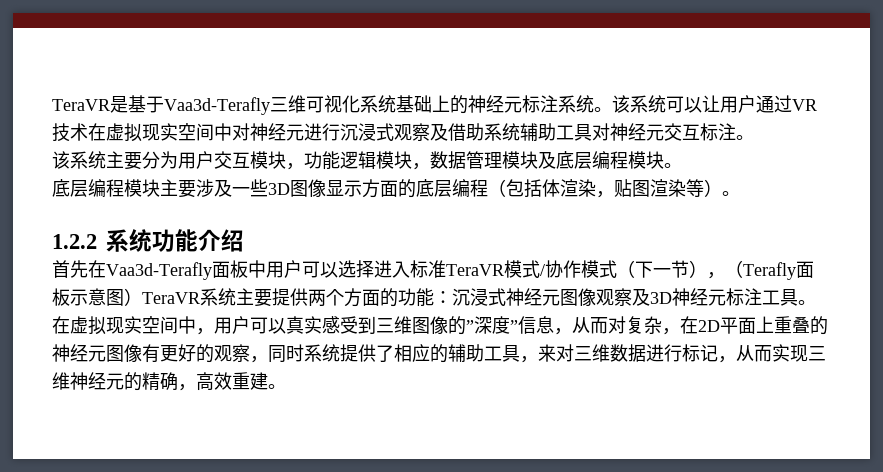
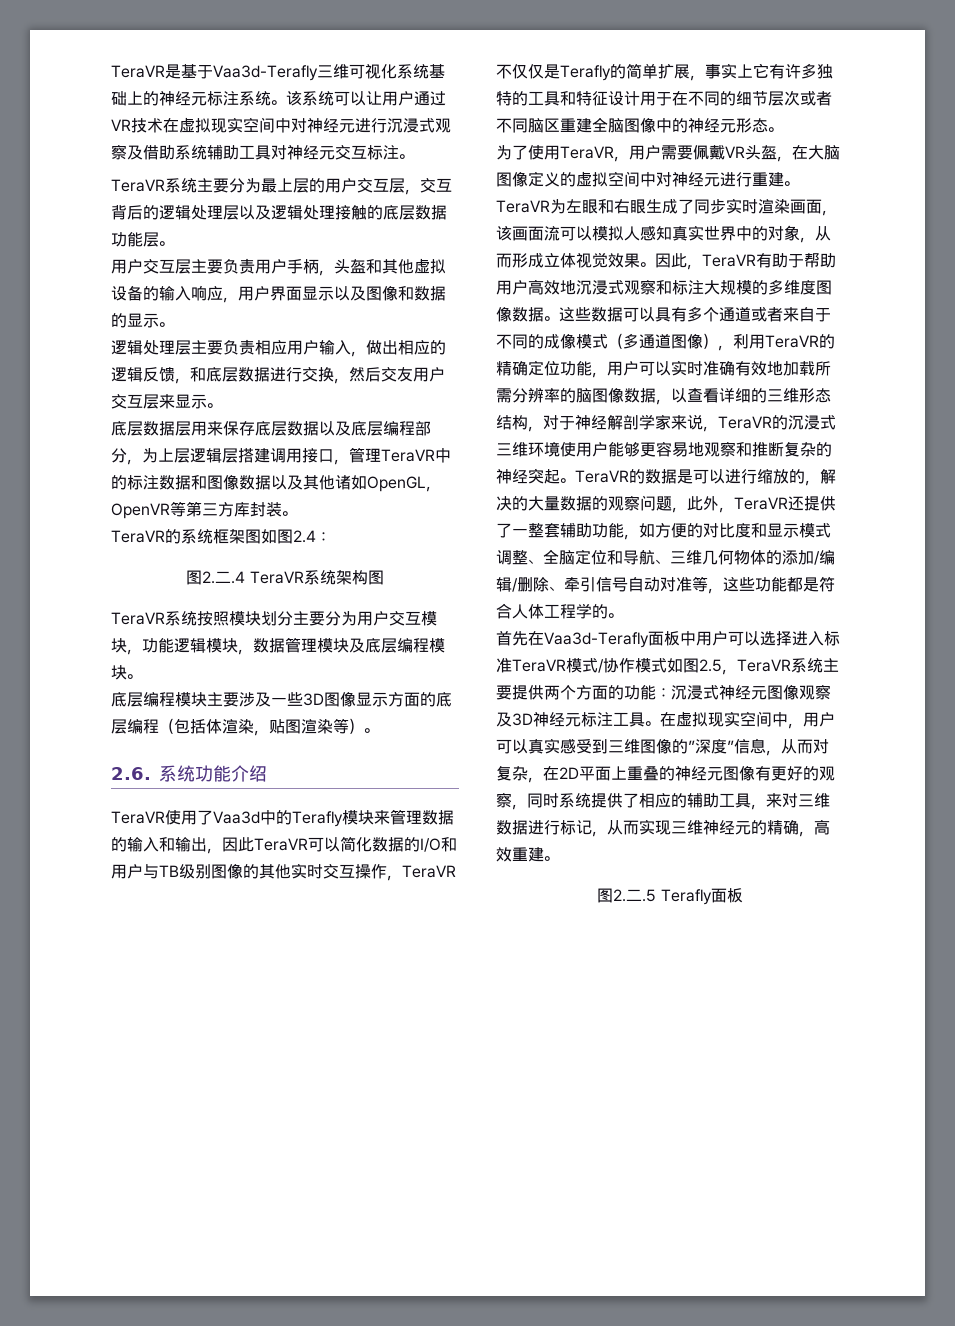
- 该系统主要分为用户交互模块，功能逻辑模块，数据管理模块及底层编程模块。
+ TeraVR系统主要分为最上层的用户交互层，交互背后的逻辑处理层以及逻辑处理接触的底层数据功能层。
+ 用户交互层主要负责用户手柄，头盔和其他虚拟设备的输入响应，用户界面显示以及图像和数据的显示。
+ 逻辑处理层主要负责相应用户输入，做出相应的逻辑反馈，和底层数据进行交换，然后交友用户交互层来显示。
+ 底层数据层用来保存底层数据以及底层编程部分，为上层逻辑层搭建调用接口，管理TeraVR中的标注数据和图像数据以及其他诸如OpenGL，OpenVR等第三方库封装。
+ TeraVR的系统框架图如图2.4：
+ 图2.二.4 TeraVR系统架构图
+ TeraVR系统按照模块划分主要分为用户交互模块，功能逻辑模块，数据管理模块及底层编程模块。
- 1.2.2系统功能介绍
+ 2.6.系统功能介绍
+ TeraVR使用了Vaa3d中的Terafly模块来管理数据的输入和输出，因此TeraVR可以简化数据的I/O和用户与TB级别图像的其他实时交互操作，TeraVR不仅仅是Terafly的简单扩展，事实上它有许多独特的工具和特征设计用于在不同的细节层次或者不同脑区重建全脑图像中的神经元形态。
+ 为了使用TeraVR，用户需要佩戴VR头盔，在大脑图像定义的虚拟空间中对神经元进行重建。TeraVR为左眼和右眼生成了同步实时渲染画面，该画面流可以模拟人感知真实世界中的对象，从而形成立体视觉效果。因此，TeraVR有助于帮助用户高效地沉浸式观察和标注大规模的多维度图像数据。这些数据可以具有多个通道或者来自于不同的成像模式（多通道图像），利用TeraVR的精确定位功能，用户可以实时准确有效地加载所需分辨率的脑图像数据，以查看详细的三维形态结构，对于神经解剖学家来说，TeraVR的沉浸式三维环境使用户能够更容易地观察和推断复杂的神经突起。TeraVR的数据是可以进行缩放的，解决的大量数据的观察问题，此外，TeraVR还提供了一整套辅助功能，如方便的对比度和显示模式调整、全脑定位和导航、三维几何物体的添加/编辑/删除、牵引信号自动对准等，这些功能都是符合人体工程学的。
- 首先在Vaa3d-Terafly面板中用户可以选择进入标准TeraVR模式/协作模式（下一节），（Terafly面板示意图）TeraVR系统主要提供两个方面的功能：沉浸式神经元图像观察及3D神经元标注工具。
+ 首先在Vaa3d-Terafly面板中用户可以选择进入标准TeraVR模式/协作模式如图2.5，TeraVR系统主要提供两个方面的功能：沉浸式神经元图像观察及3D神经元标注工具。
+ 图2.二.5 Terafly面板

